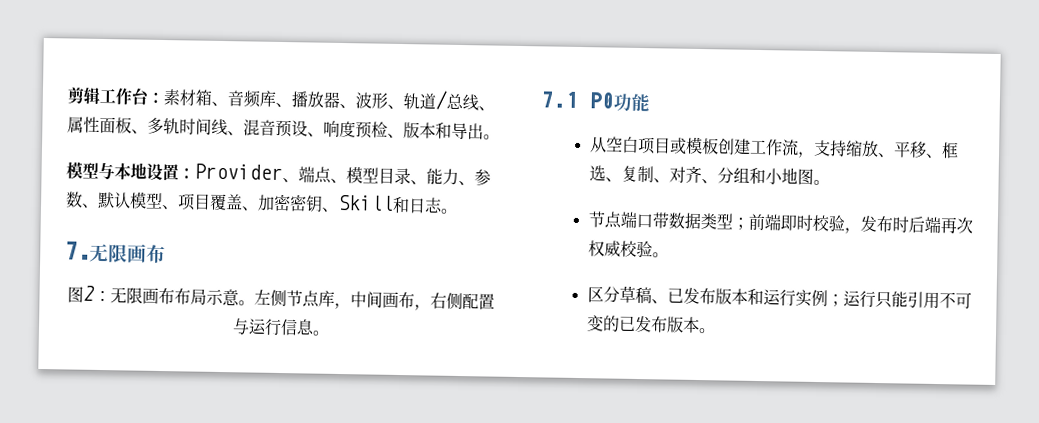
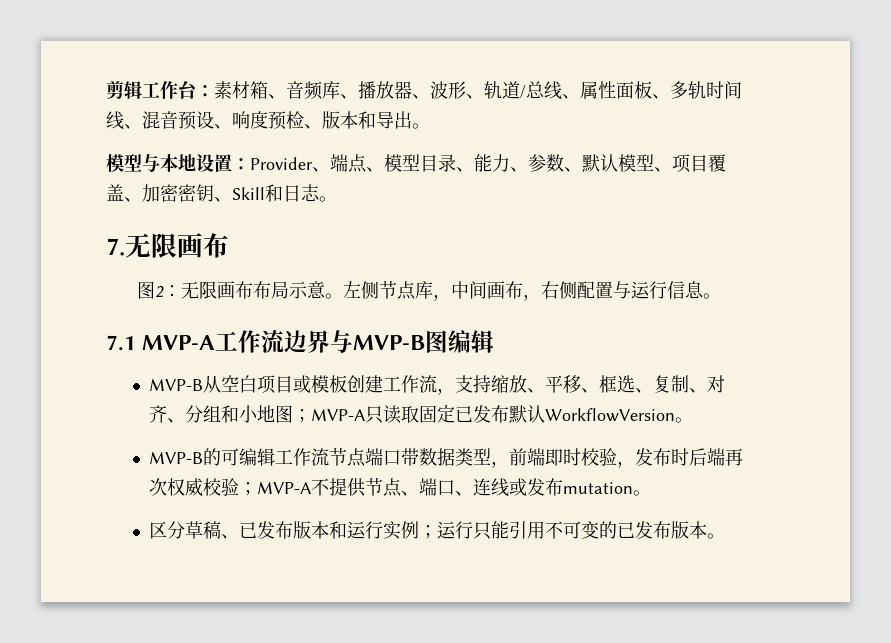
- 7.1 P0功能
- 从空白项目或模板创建工作流，支持缩放、平移、框选、复制、对齐、分组和小地图。
- 节点端口带数据类型；前端即时校验，发布时后端再次权威校验。
+ 7.1 MVP-A工作流边界与MVP-B图编辑
+ MVP-B从空白项目或模板创建工作流，支持缩放、平移、框选、复制、对齐、分组和小地图；MVP-A只读取固定已发布默认WorkflowVersion。
+ MVP-B的可编辑工作流节点端口带数据类型，前端即时校验，发布时后端再次权威校验；MVP-A不提供节点、端口、连线或发布mutation。

